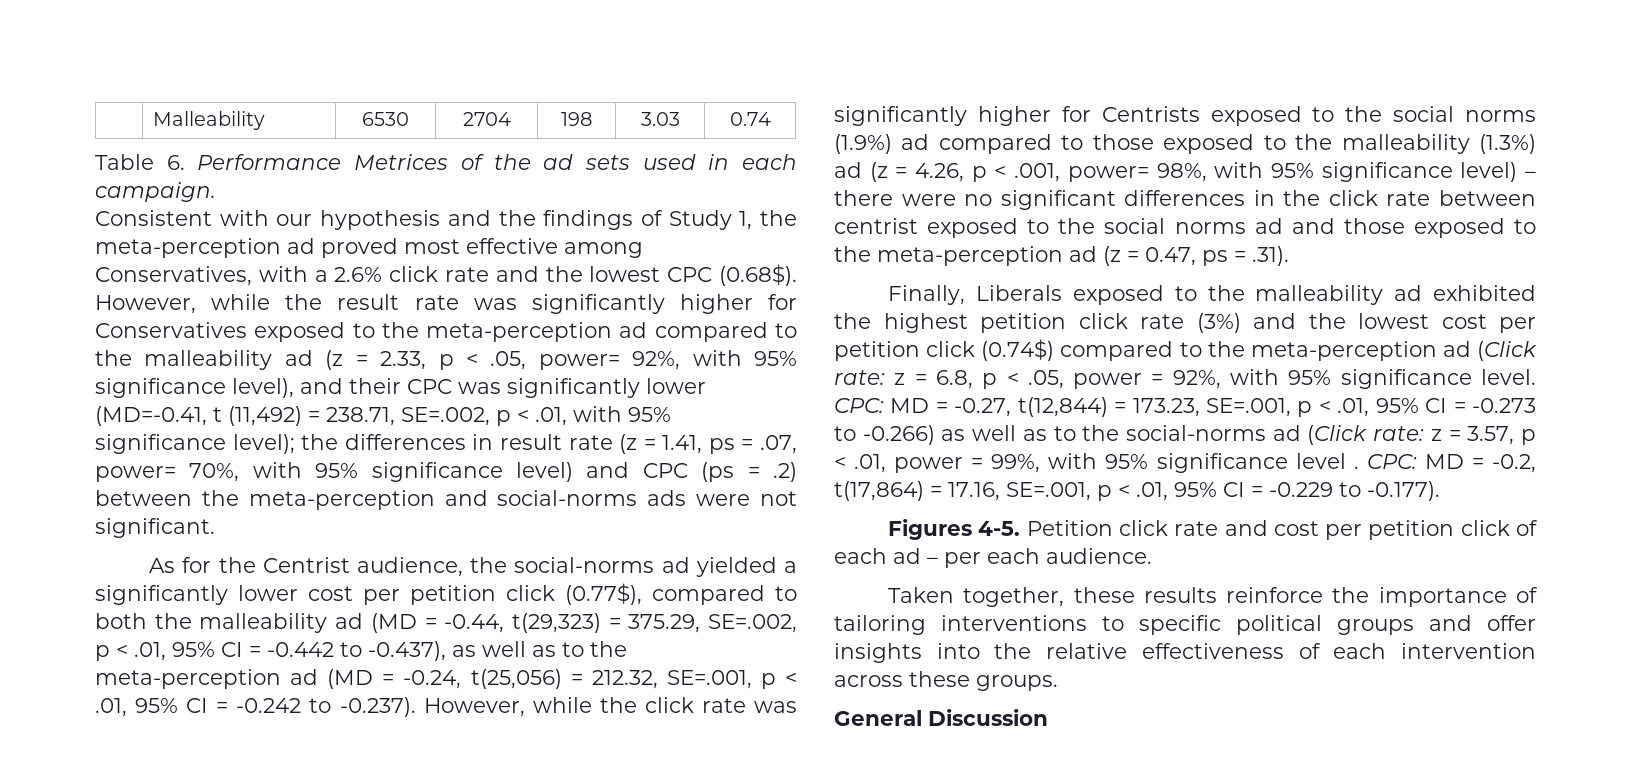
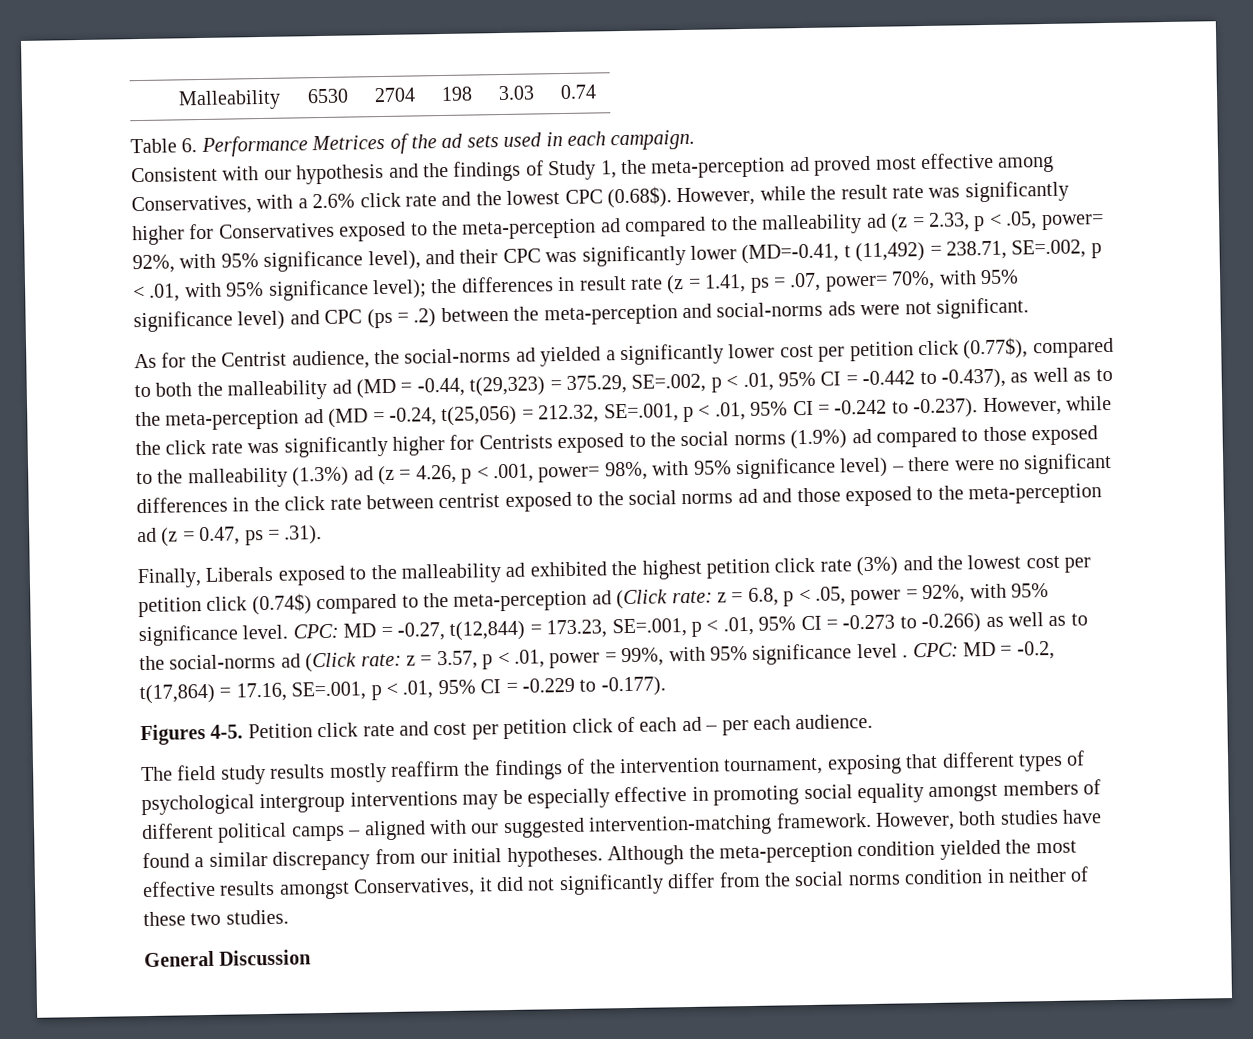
- Taken together, these results reinforce the importance of tailoring interventions to specific political groups and offer insights into the relative effectiveness of each intervention across these groups.
+ The field study results mostly reaffirm the findings of the intervention tournament, exposing that different types of psychological intergroup interventions may be especially effective in promoting social equality amongst members of different political camps – aligned with our suggested intervention-matching framework. However, both studies have found a similar discrepancy from our initial hypotheses. Although the meta-perception condition yielded the most effective results amongst Conservatives, it did not significantly differ from the social norms condition in neither of these two studies.

